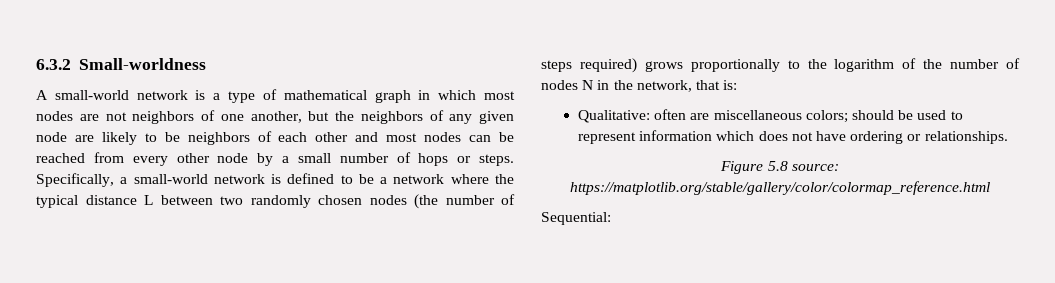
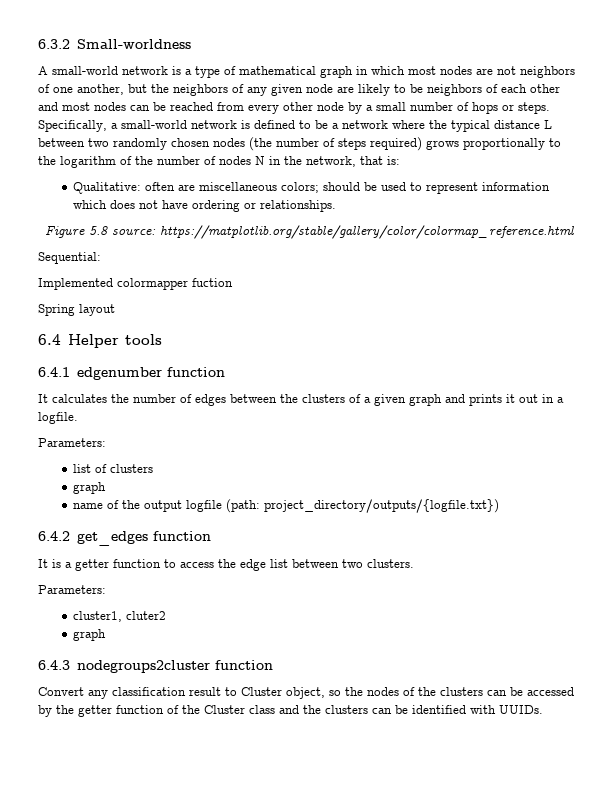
+ Implemented colormapper fuction
+ Spring layout
+ 6.4 Helper tools
+ 6.4.1 edgenumber function
+ It calculates the number of edges between the clusters of a given graph and prints it out in a logfile.
+ Parameters:
+ list of clusters
+ graph
+ name of the output logfile (path: project_directory/outputs/{logfile.txt})
+ 6.4.2 get_edges function
+ It is a getter function to access the edge list between two clusters.
+ Parameters:
+ cluster1, cluter2
+ graph
+ 6.4.3 nodegroups2cluster function
+ Convert any classification result to Cluster object, so the nodes of the clusters can be accessed by the getter function of the Cluster class and the clusters can be identified with UUIDs.

